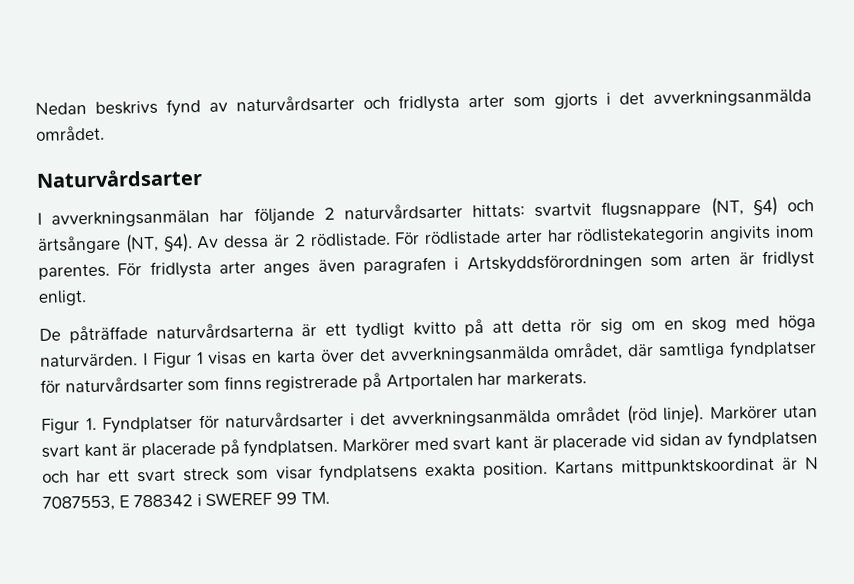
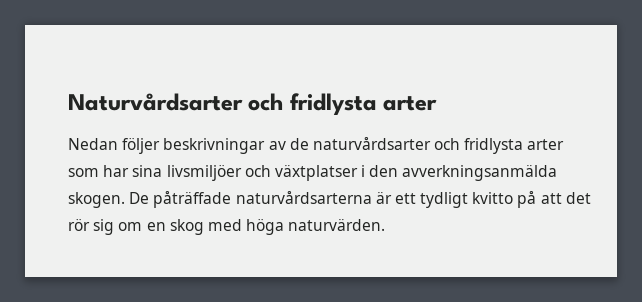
- Nedan beskrivs fynd av naturvårdsarter och fridlysta arter som gjorts i det avverkningsanmälda området.
- Naturvårdsarter
- I avverkningsanmälan har följande 2 naturvårdsarter hittats: svartvit flugsnappare (NT, §4) och ärtsångare (NT, §4). Av dessa är 2 rödlistade. För rödlistade arter har rödlistekategorin angivits inom parentes. För fridlysta arter anges även paragrafen i Artskyddsförordningen som arten är fridlyst enligt.
- De påträffade naturvårdsarterna är ett tydligt kvitto på att detta rör sig om en skog med höga naturvärden. I Figur 1 visas en karta över det avverkningsanmälda området, där samtliga fyndplatser för naturvårdsarter som finns registrerade på Artportalen har markerats.
- Figur 1. Fyndplatser för naturvårdsarter i det avverkningsanmälda området (röd linje). Markörer utan svart kant är placerade på fyndplatsen. Markörer med svart kant är placerade vid sidan av fyndplatsen och har ett svart streck som visar fyndplatsens exakta position. Kartans mittpunktskoordinat är N 7087553, E 788342 i SWEREF 99 TM.
+ Naturvårdsarter och fridlysta arter
+ Nedan följer beskrivningar av de naturvårdsarter och fridlysta arter som har sina livsmiljöer och växtplatser i den avverkningsanmälda skogen. De påträffade naturvårdsarterna är ett tydligt kvitto på att det rör sig om en skog med höga naturvärden.

